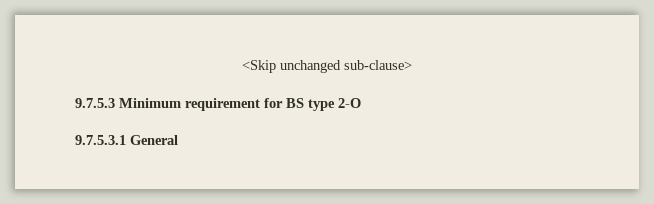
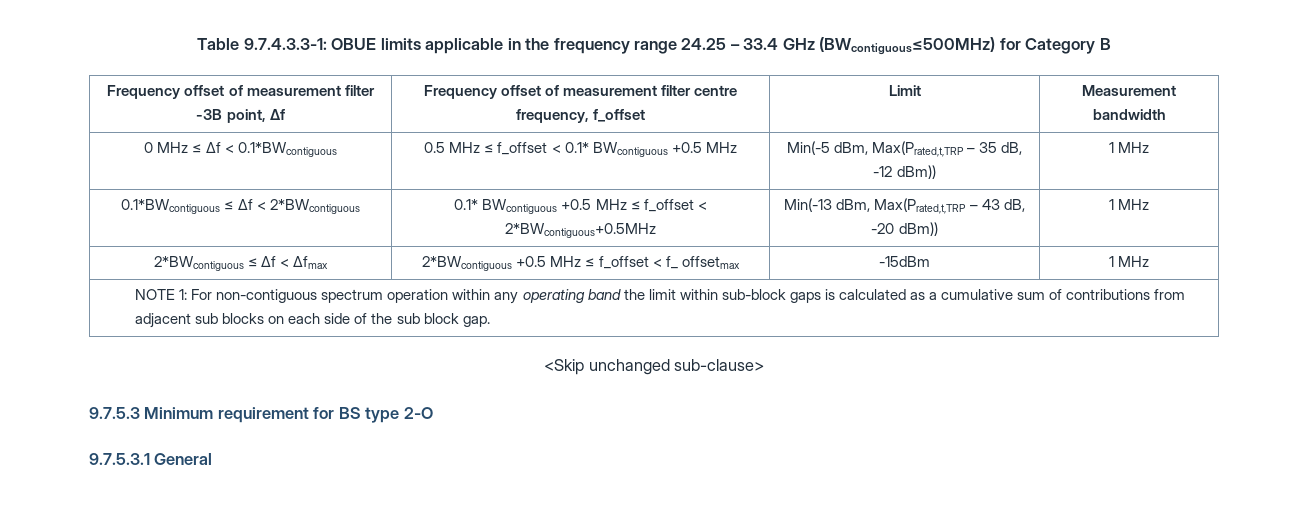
+ Table 9.7.4.3.3-1: OBUE limits applicable in the frequency range 24.25 – 33.4 GHz (BWcontiguous≤500MHz) for Category B
+ Frequency offset of measurement filter -3B point, Δf | Frequency offset of measurement filter centre frequency, f_offset | Limit | Measurement bandwidth
+ 0 MHz ≤ Δf < 0.1*BWcontiguous | 0.5 MHz ≤ f_offset < 0.1* BWcontiguous +0.5 MHz | Min(-5 dBm, Max(Prated,t,TRP – 35 dB, -12 dBm)) | 1 MHz
+ 0.1*BWcontiguous ≤ Δf < 2*BWcontiguous | 0.1* BWcontiguous +0.5 MHz ≤ f_offset < 2*BWcontiguous+0.5MHz | Min(-13 dBm, Max(Prated,t,TRP – 43 dB, -20 dBm)) | 1 MHz
+ 2*BWcontiguous ≤ Δf < Δfmax | 2*BWcontiguous +0.5 MHz ≤ f_offset < f_ offsetmax | -15dBm | 1 MHz
+ NOTE 1: For non-contiguous spectrum operation within any operating band the limit within sub-block gaps is calculated as a cumulative sum of contributions from adjacent sub blocks on each side of the sub block gap.

